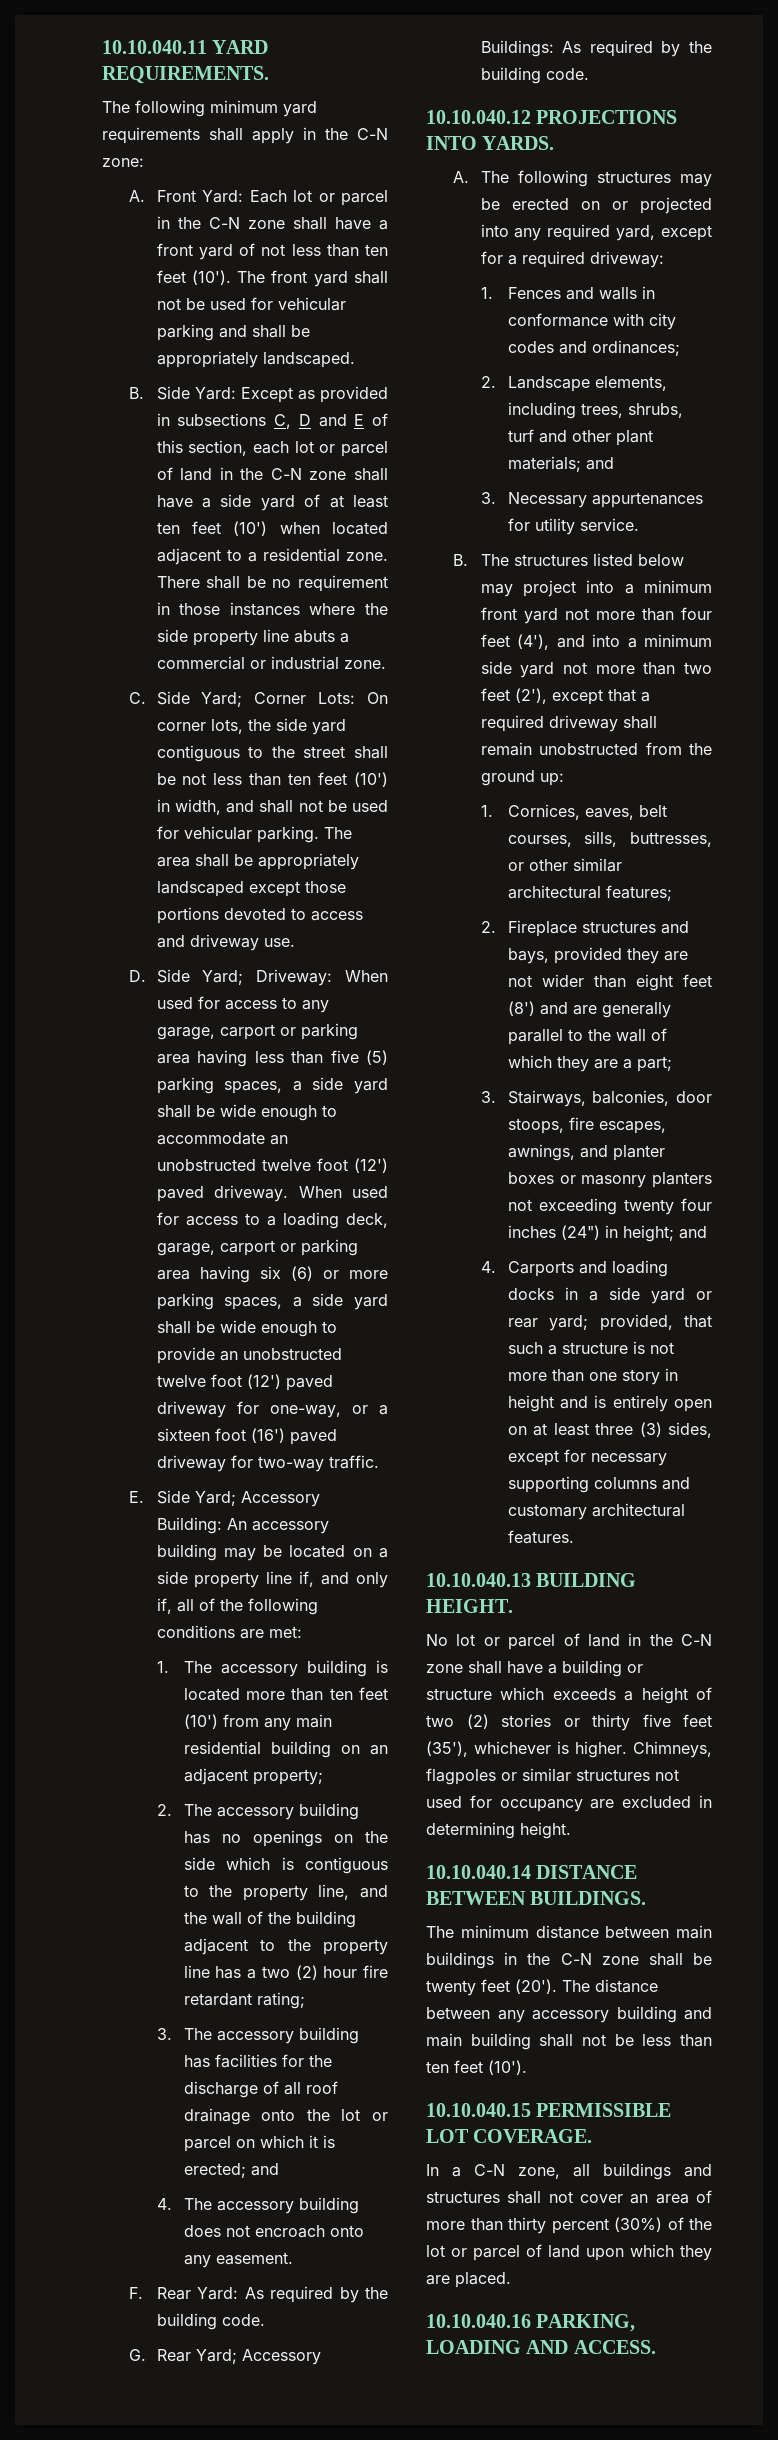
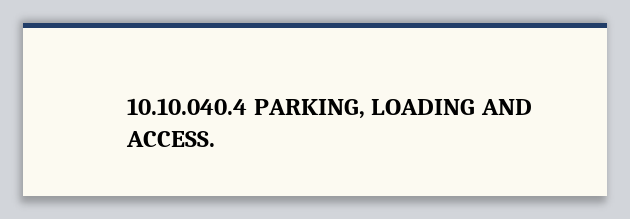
- 10.10.040.11 YARD REQUIREMENTS.
- The following minimum yard requirements shall apply in the C-N zone:
- A. Front Yard: Each lot or parcel in the C-N zone shall have a front yard of not less than ten feet (10'). The front yard shall not be used for vehicular parking and shall be appropriately landscaped.
- B. Side Yard: Except as provided in subsections C, D and E of this section, each lot or parcel of land in the C-N zone shall have a side yard of at least ten feet (10') when located adjacent to a residential zone. There shall be no requirement in those instances where the side property line abuts a commercial or industrial zone.
- C. Side Yard; Corner Lots: On corner lots, the side yard contiguous to the street shall be not less than ten feet (10') in width, and shall not be used for vehicular parking. The area shall be appropriately landscaped except those portions devoted to access and driveway use.
- D. Side Yard; Driveway: When used for access to any garage, carport or parking area having less than five (5) parking spaces, a side yard shall be wide enough to accommodate an unobstructed twelve foot (12') paved driveway. When used for access to a loading deck, garage, carport or parking area having six (6) or more parking spaces, a side yard shall be wide enough to provide an unobstructed twelve foot (12') paved driveway for one-way, or a sixteen foot (16') paved driveway for two-way traffic.
- E. Side Yard; Accessory Building: An accessory building may be located on a side property line if, and only if, all of the following conditions are met:
- 1. The accessory building is located more than ten feet (10') from any main residential building on an adjacent property;
- 2. The accessory building has no openings on the side which is contiguous to the property line, and the wall of the building adjacent to the property line has a two (2) hour fire retardant rating;
- 3. The accessory building has facilities for the discharge of all roof drainage onto the lot or parcel on which it is erected; and
- 4. The accessory building does not encroach onto any easement.
- F. Rear Yard: As required by the building code.
- G. Rear Yard; Accessory Buildings: As required by the building code.
- 10.10.040.12 PROJECTIONS INTO YARDS.
- A. The following structures may be erected on or projected into any required yard, except for a required driveway:
- 1. Fences and walls in conformance with city codes and ordinances;
- 2. Landscape elements, including trees, shrubs, turf and other plant materials; and
- 3. Necessary appurtenances for utility service.
- B. The structures listed below may project into a minimum front yard not more than four feet (4'), and into a minimum side yard not more than two feet (2'), except that a required driveway shall remain unobstructed from the ground up:
- 1. Cornices, eaves, belt courses, sills, buttresses, or other similar architectural features;
- 2. Fireplace structures and bays, provided they are not wider than eight feet (8') and are generally parallel to the wall of which they are a part;
- 3. Stairways, balconies, door stoops, fire escapes, awnings, and planter boxes or masonry planters not exceeding twenty four inches (24") in height; and
- 4. Carports and loading docks in a side yard or rear yard; provided, that such a structure is not more than one story in height and is entirely open on at least three (3) sides, except for necessary supporting columns and customary architectural features.
- 10.10.040.13 BUILDING HEIGHT.
- No lot or parcel of land in the C-N zone shall have a building or structure which exceeds a height of two (2) stories or thirty five feet (35'), whichever is higher. Chimneys, flagpoles or similar structures not used for occupancy are excluded in determining height.
- 10.10.040.14 DISTANCE BETWEEN BUILDINGS.
- The minimum distance between main buildings in the C-N zone shall be twenty feet (20'). The distance between any accessory building and main building shall not be less than ten feet (10').
- 10.10.040.15 PERMISSIBLE LOT COVERAGE.
- In a C-N zone, all buildings and structures shall not cover an area of more than thirty percent (30%) of the lot or parcel of land upon which they are placed.
- 10.10.040.16 PARKING, LOADING AND ACCESS.
+ 10.10.040.4 PARKING, LOADING AND ACCESS.

